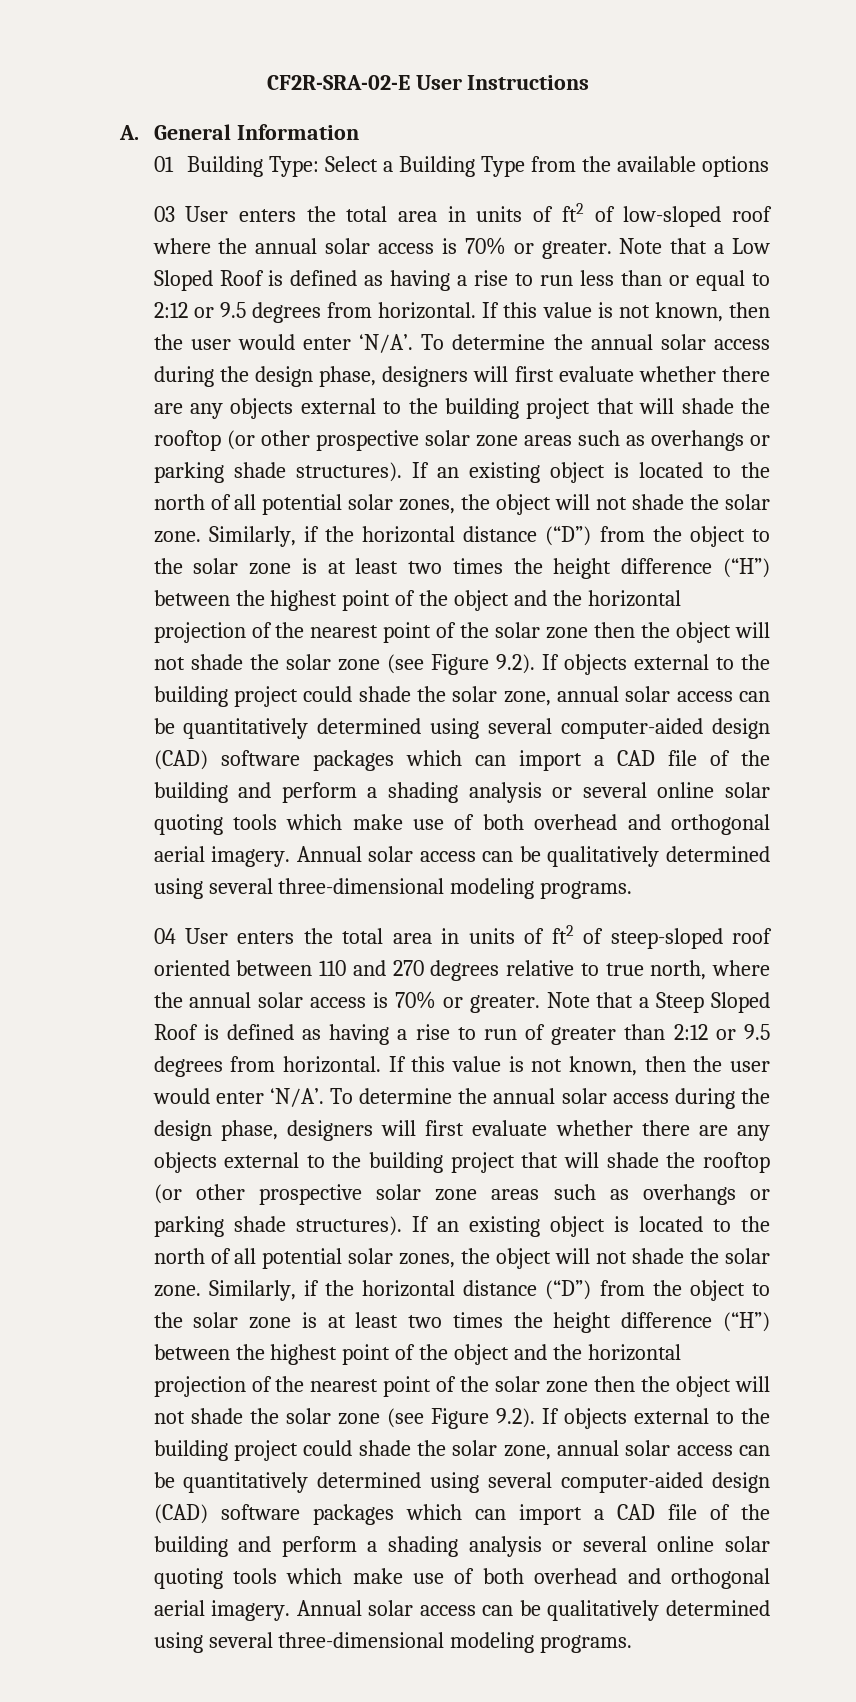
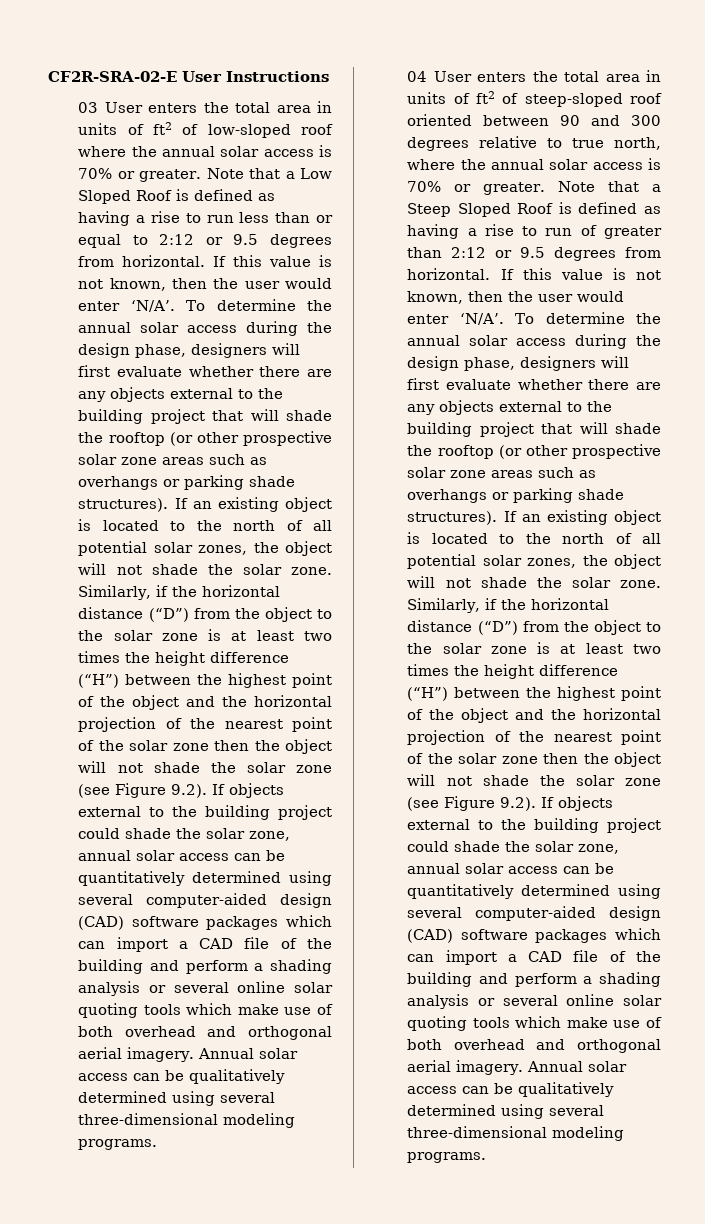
- A. General Information
- 01 Building Type: Select a Building Type from the available options
- 04 User enters the total area in units of ft2 of steep-sloped roof oriented between 110 and 270 degrees relative to true north, where the annual solar access is 70% or greater.
+ 04 User enters the total area in units of ft2 of steep-sloped roof oriented between 90 and 300 degrees relative to true north, where the annual solar access is 70% or greater.

